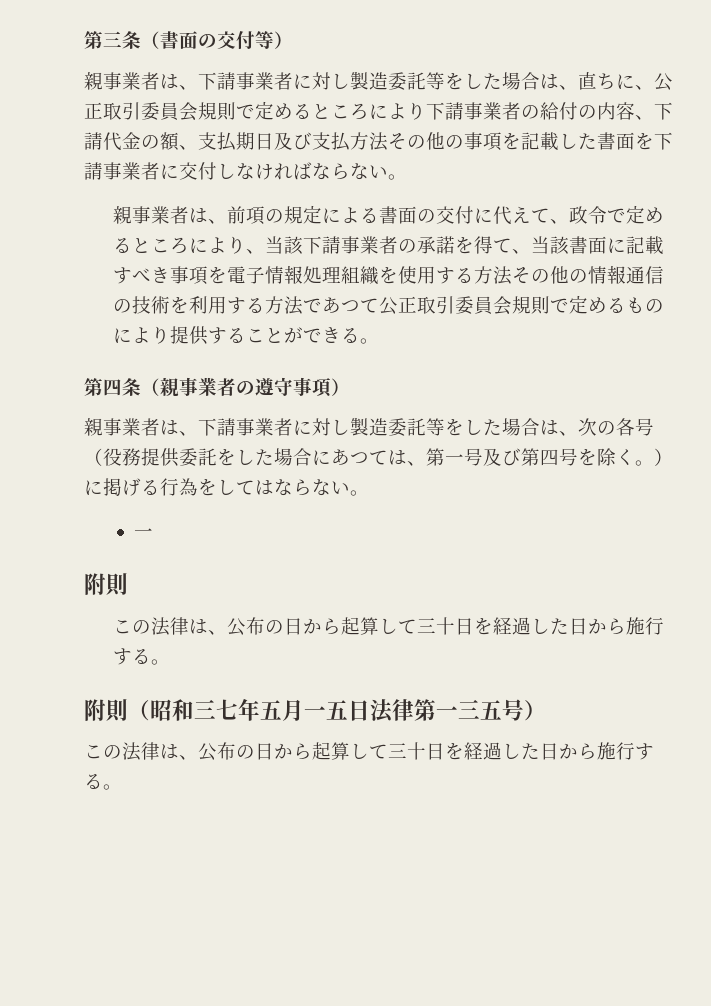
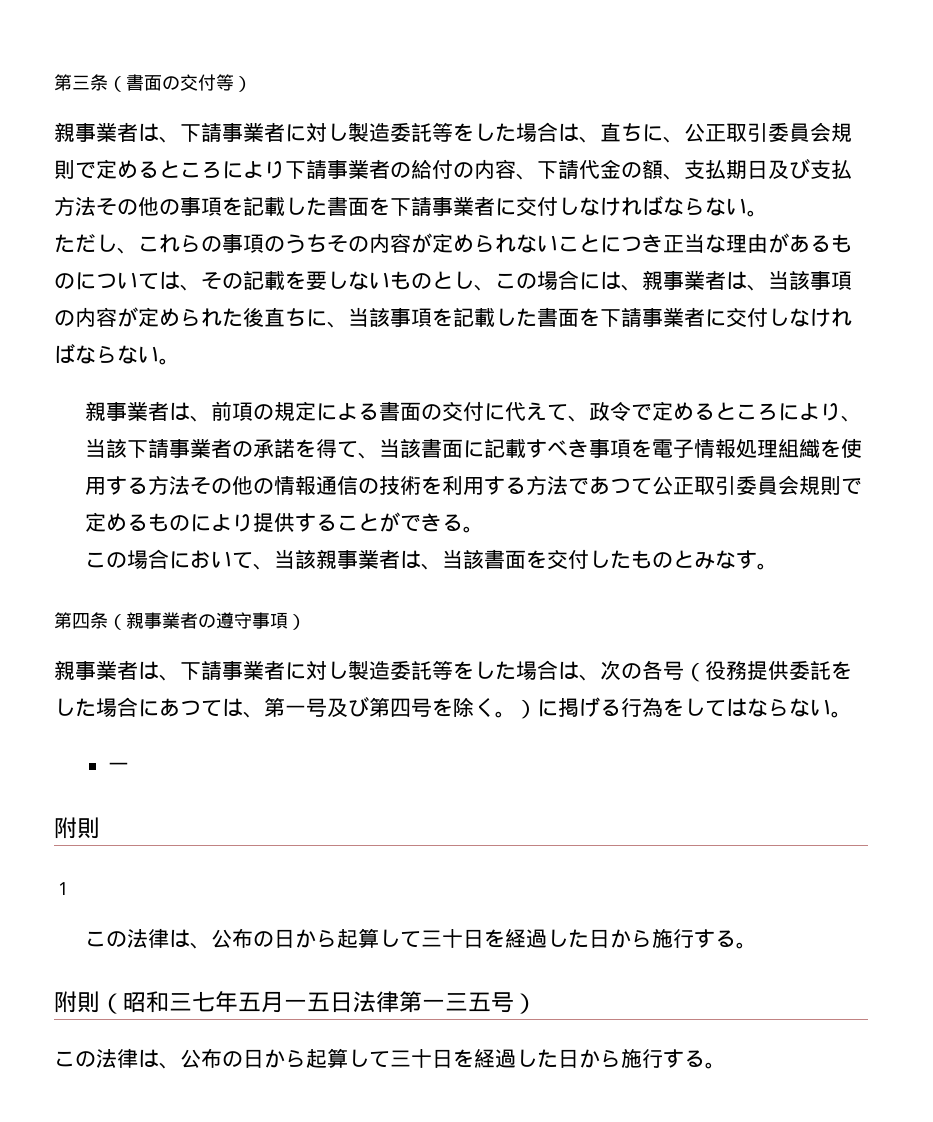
+ ただし、これらの事項のうちその内容が定められないことにつき正当な理由があるものについては、その記載を要しないものとし、この場合には、親事業者は、当該事項の内容が定められた後直ちに、当該事項を記載した書面を下請事業者に交付しなければならない。
+ この場合において、当該親事業者は、当該書面を交付したものとみなす。
+ １

